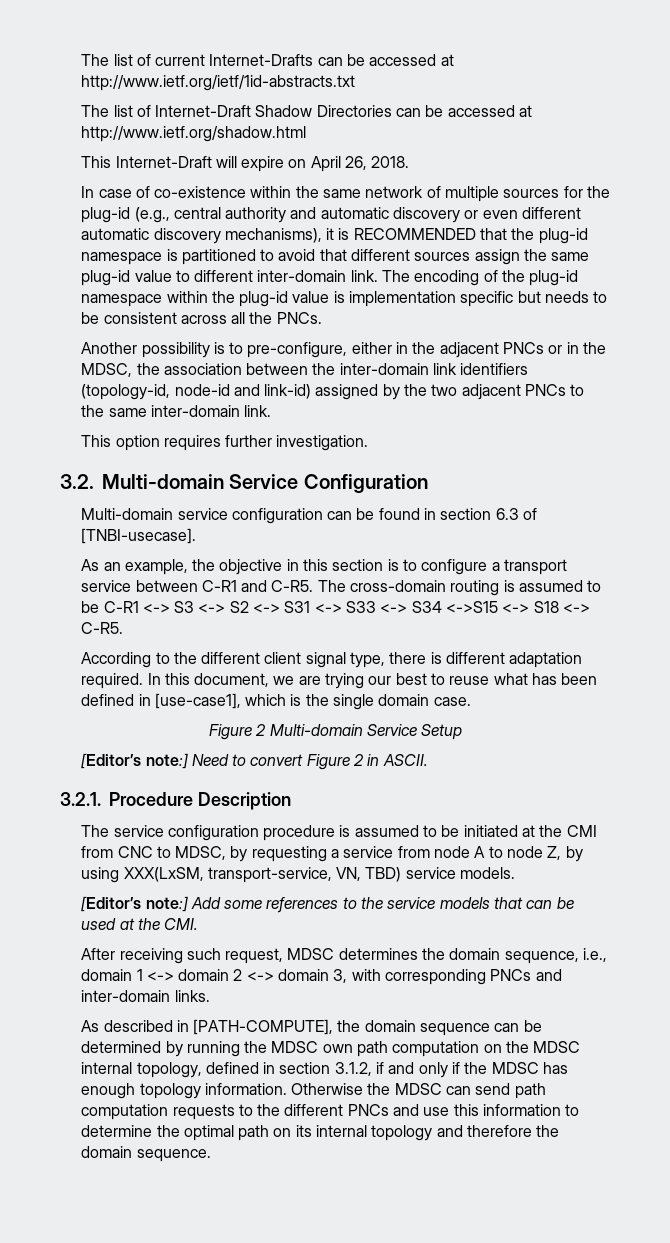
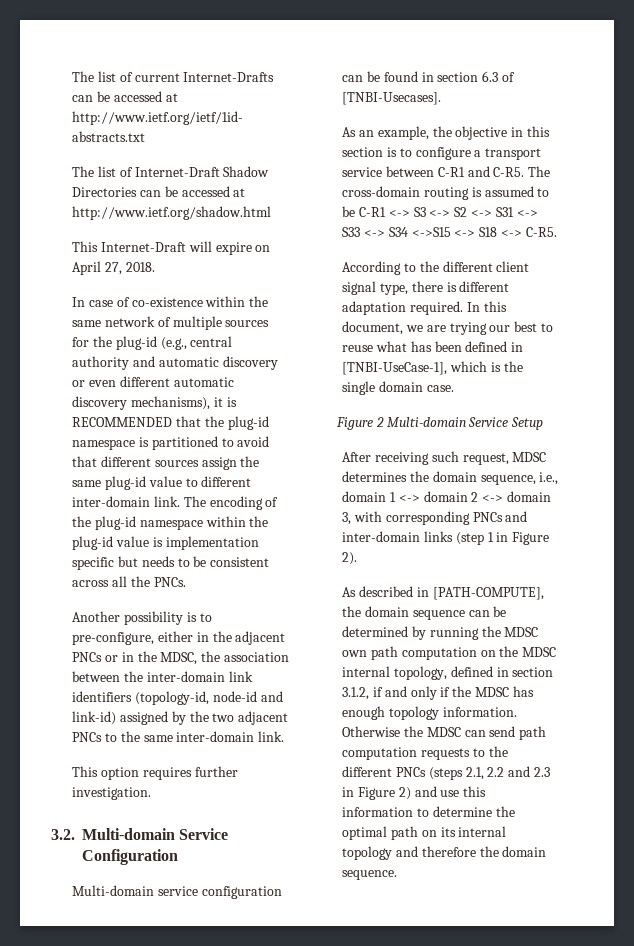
- This Internet-Draft will expire on April 26, 2018.
+ This Internet-Draft will expire on April 27, 2018.
- Multi-domain service configuration can be found in section 6.3 of [TNBI-usecase].
+ Multi-domain service configuration can be found in section 6.3 of [TNBI-Usecases].
- In this document, we are trying our best to reuse what has been defined in [use-case1], which is the single domain case.
+ In this document, we are trying our best to reuse what has been defined in [TNBI-UseCase-1], which is the single domain case.
- [Editor’s note:] Need to convert Figure 2 in ASCII.
- 3.2.1. Procedure Description
- The service configuration procedure is assumed to be initiated at the CMI from CNC to MDSC, by requesting a service from node A to node Z, by using XXX(LxSM, transport-service, VN, TBD) service models.
- [Editor’s note:] Add some references to the service models that can be used at the CMI.
- After receiving such request, MDSC determines the domain sequence, i.e., domain 1 <-> domain 2 <-> domain 3, with corresponding PNCs and inter-domain links.
+ After receiving such request, MDSC determines the domain sequence, i.e., domain 1 <-> domain 2 <-> domain 3, with corresponding PNCs and inter-domain links (step 1 in Figure 2).
- Otherwise the MDSC can send path computation requests to the different PNCs and use this information to determine the optimal path on its internal topology and therefore the domain sequence.
+ Otherwise the MDSC can send path computation requests to the different PNCs (steps 2.1, 2.2 and 2.3 in Figure 2) and use this information to determine the optimal path on its internal topology and therefore the domain sequence.

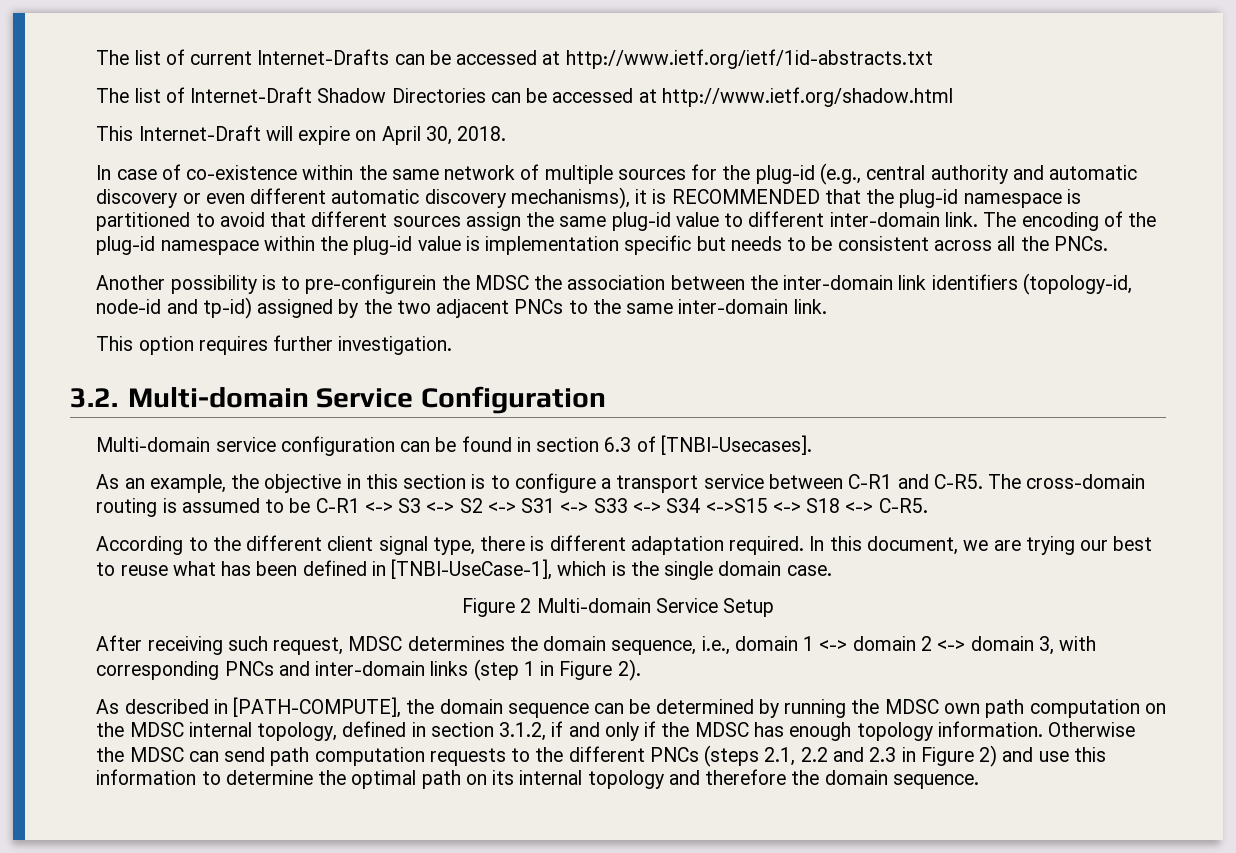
- This Internet-Draft will expire on April 27, 2018.
+ This Internet-Draft will expire on April 30, 2018.
- Another possibility is to pre-configure, either in the adjacent PNCs or in the MDSC, the association between the inter-domain link identifiers (topology-id, node-id and link-id) assigned by the two adjacent PNCs to the same inter-domain link.
+ Another possibility is to pre-configurein the MDSC the association between the inter-domain link identifiers (topology-id, node-id and tp-id) assigned by the two adjacent PNCs to the same inter-domain link.

